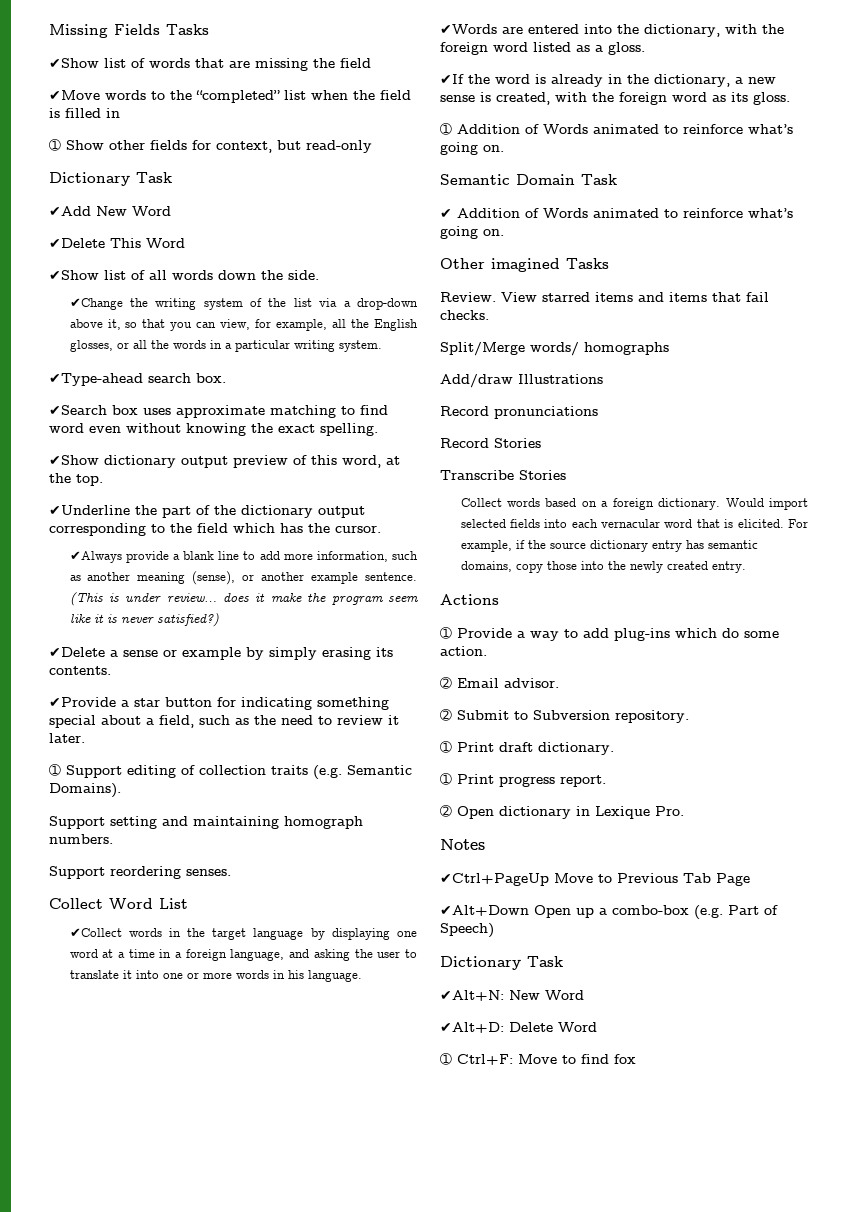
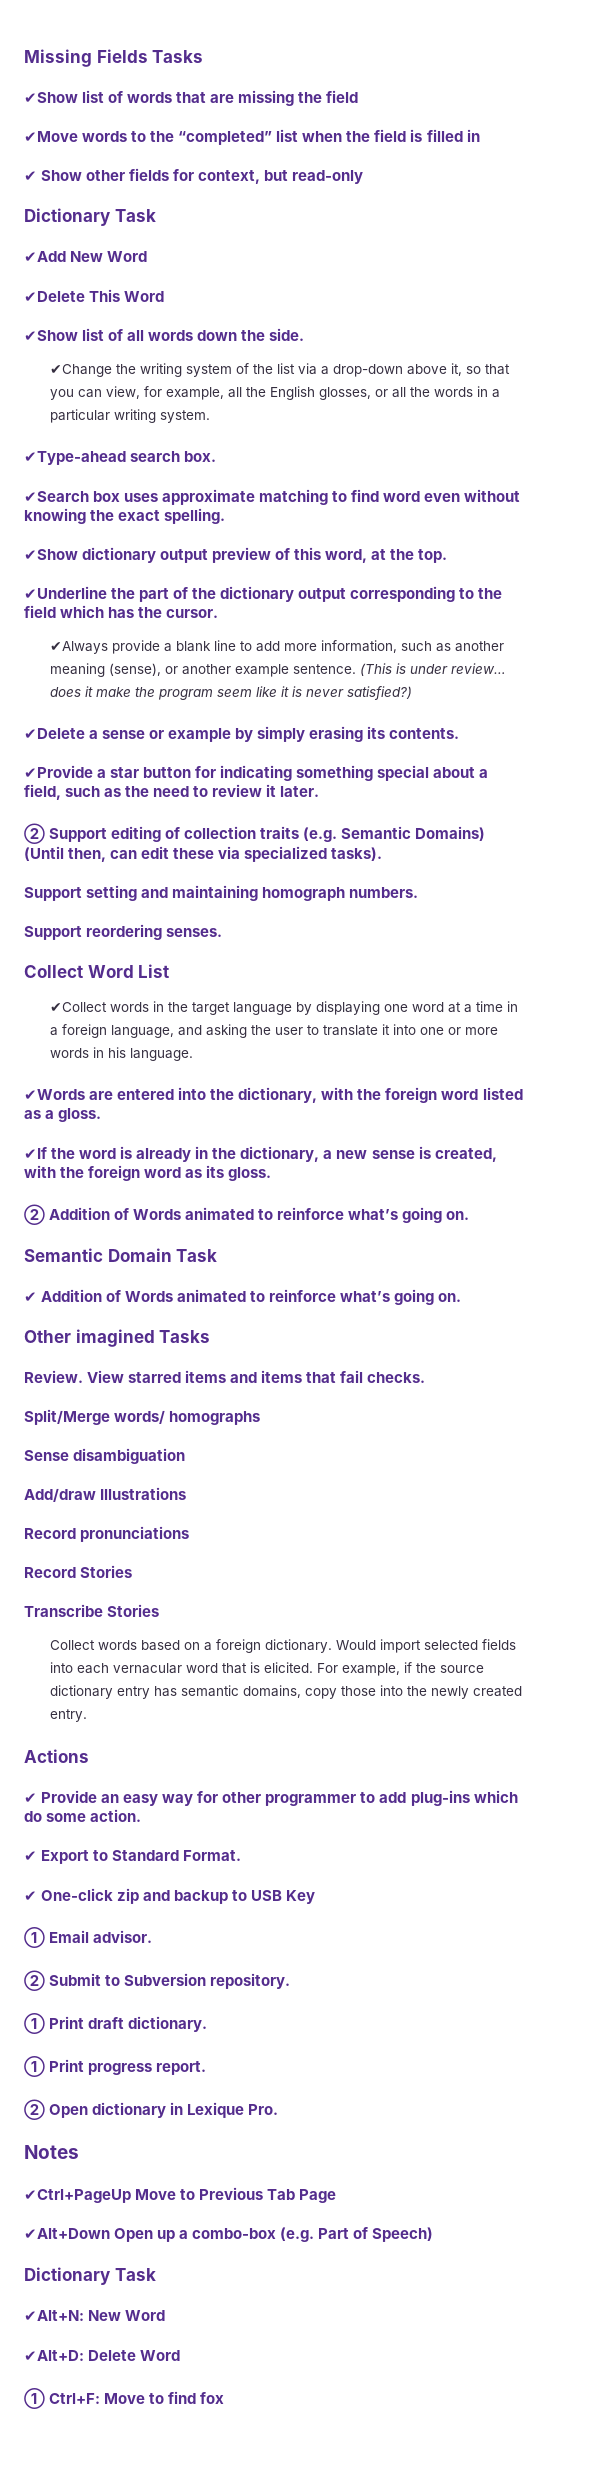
- ➀ Show other fields for context, but read-only
+ ✔ Show other fields for context, but read-only
- ➀ Support editing of collection traits (e.g. Semantic Domains).
+ ➁ Support editing of collection traits (e.g. Semantic Domains) (Until then, can edit these via specialized tasks).
- ➀ Addition of Words animated to reinforce what’s going on.
+ ➁ Addition of Words animated to reinforce what’s going on.
+ Sense disambiguation
- ➀ Provide a way to add plug-ins which do some action.
+ ✔ Provide an easy way for other programmer to add plug-ins which do some action.
- ➁ Email advisor.
+ ✔ Export to Standard Format.
+ ✔ One-click zip and backup to USB Key
+ ➀ Email advisor.

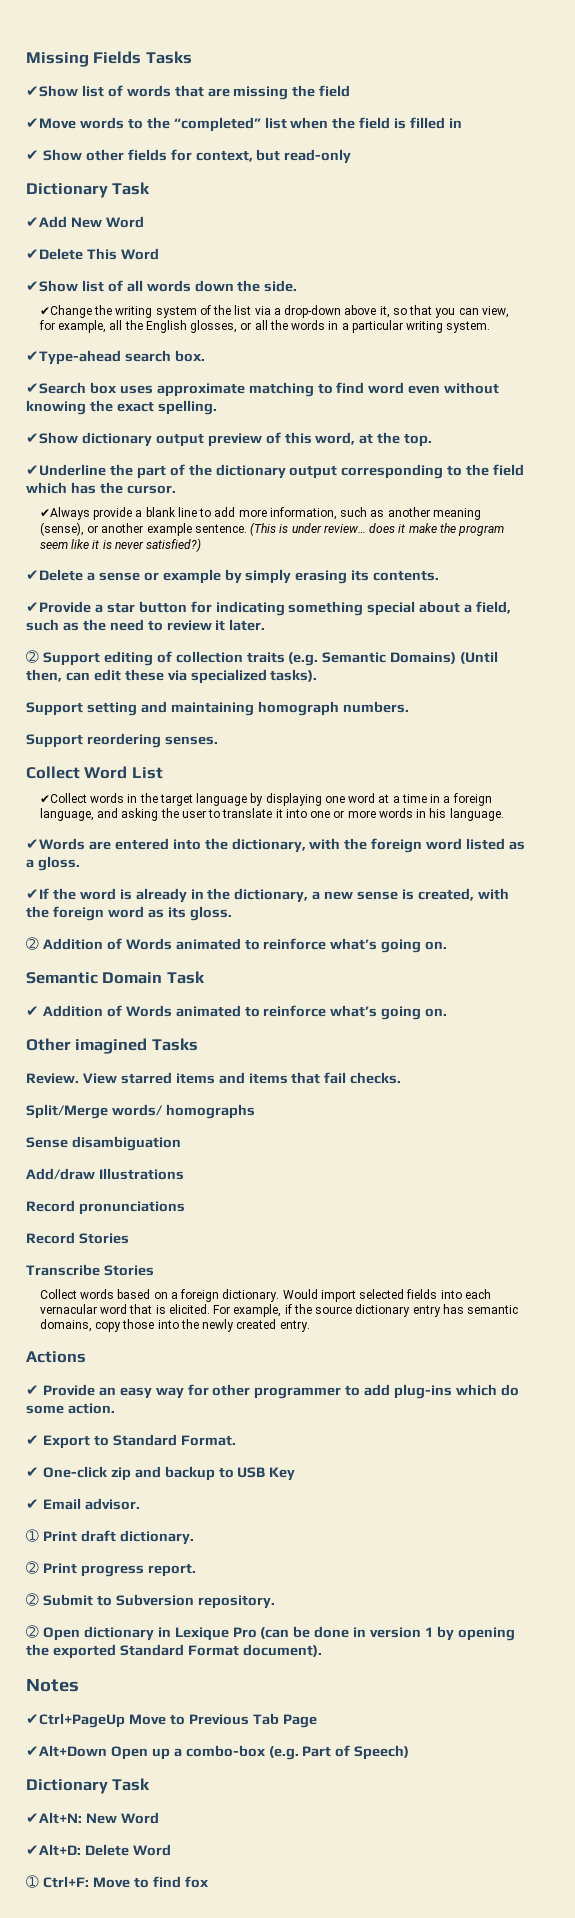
- ➀ Email advisor.
+ ✔ Email advisor.
+ ➀ Print draft dictionary.
+ ➁ Print progress report.
- ➀ Print draft dictionary.
- ➀ Print progress report.
- ➁ Open dictionary in Lexique Pro.
+ ➁ Open dictionary in Lexique Pro (can be done in version 1 by opening the exported Standard Format document).

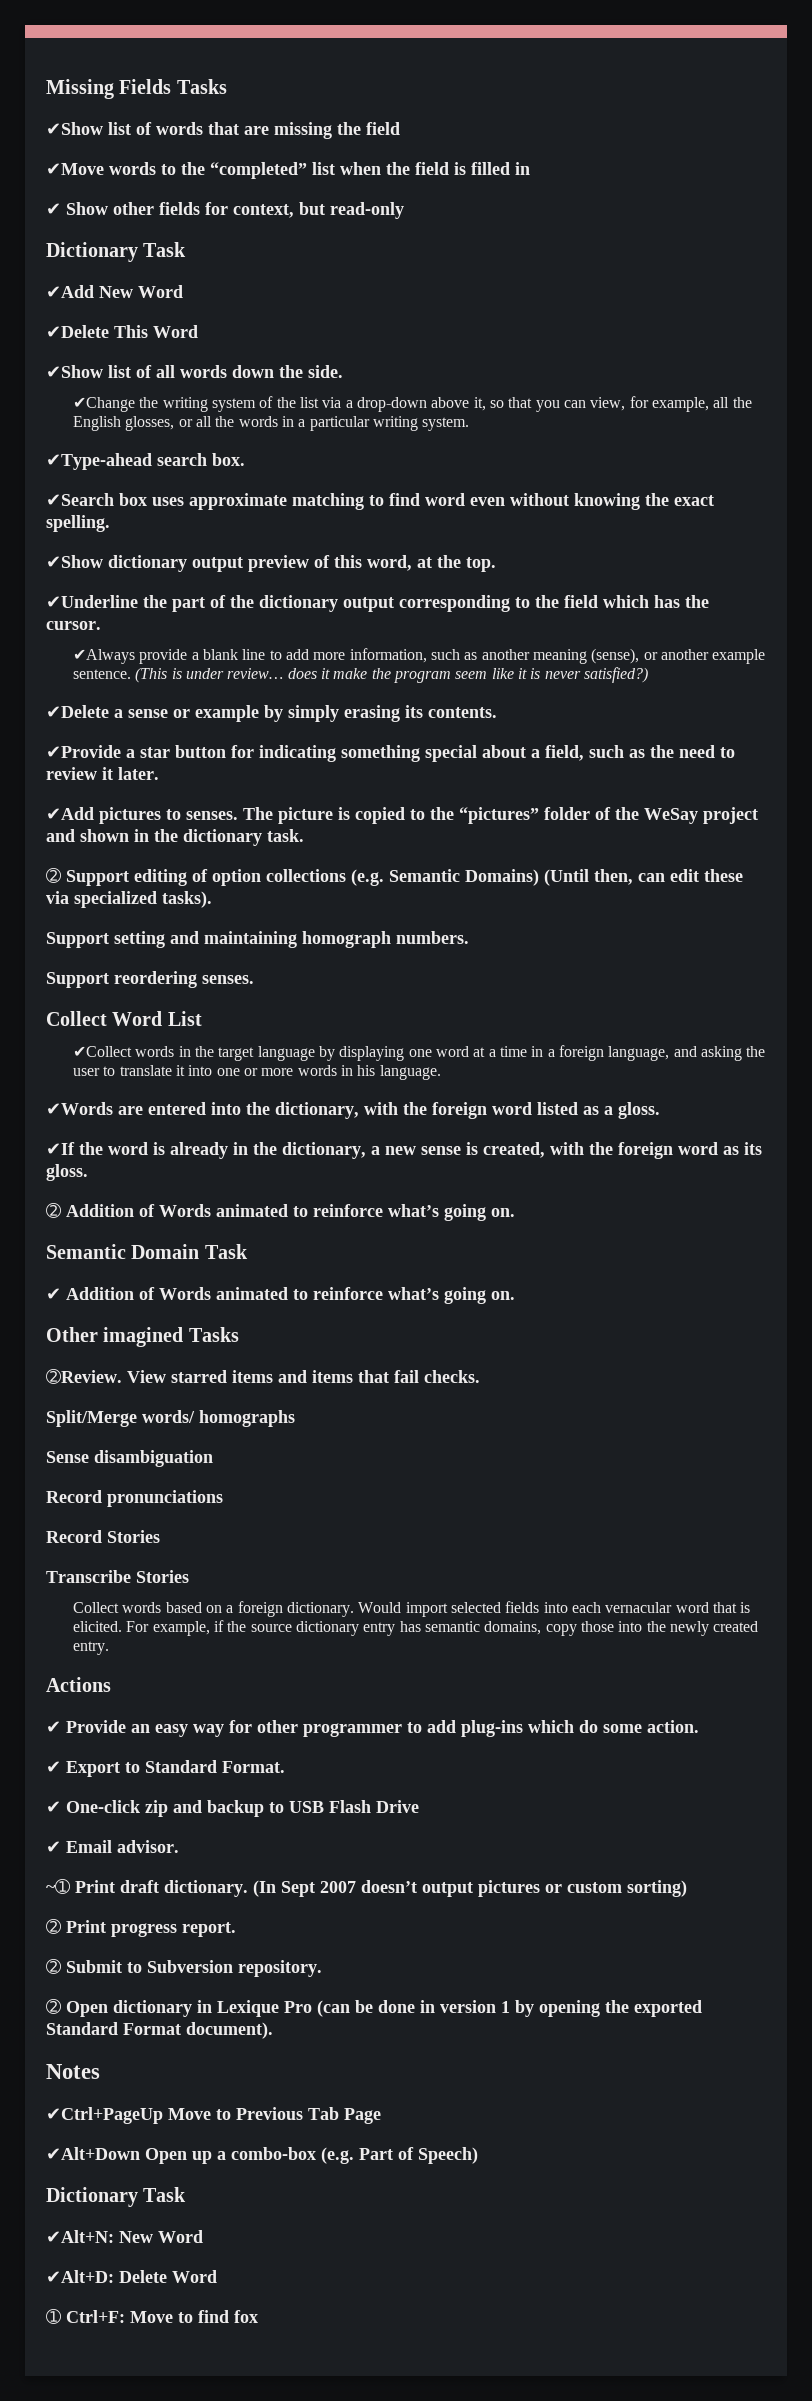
+ ✔Add pictures to senses. The picture is copied to the “pictures” folder of the WeSay project and shown in the dictionary task.
- ➁ Support editing of collection traits (e.g. Semantic Domains) (Until then, can edit these via specialized tasks).
+ ➁ Support editing of option collections (e.g. Semantic Domains) (Until then, can edit these via specialized tasks).
- Review.
+ ➁Review.
- Add/draw Illustrations
- ✔ One-click zip and backup to USB Key
+ ✔ One-click zip and backup to USB Flash Drive
- ➀ Print draft dictionary.
+ ~➀ Print draft dictionary. (In Sept 2007 doesn’t output pictures or custom sorting)

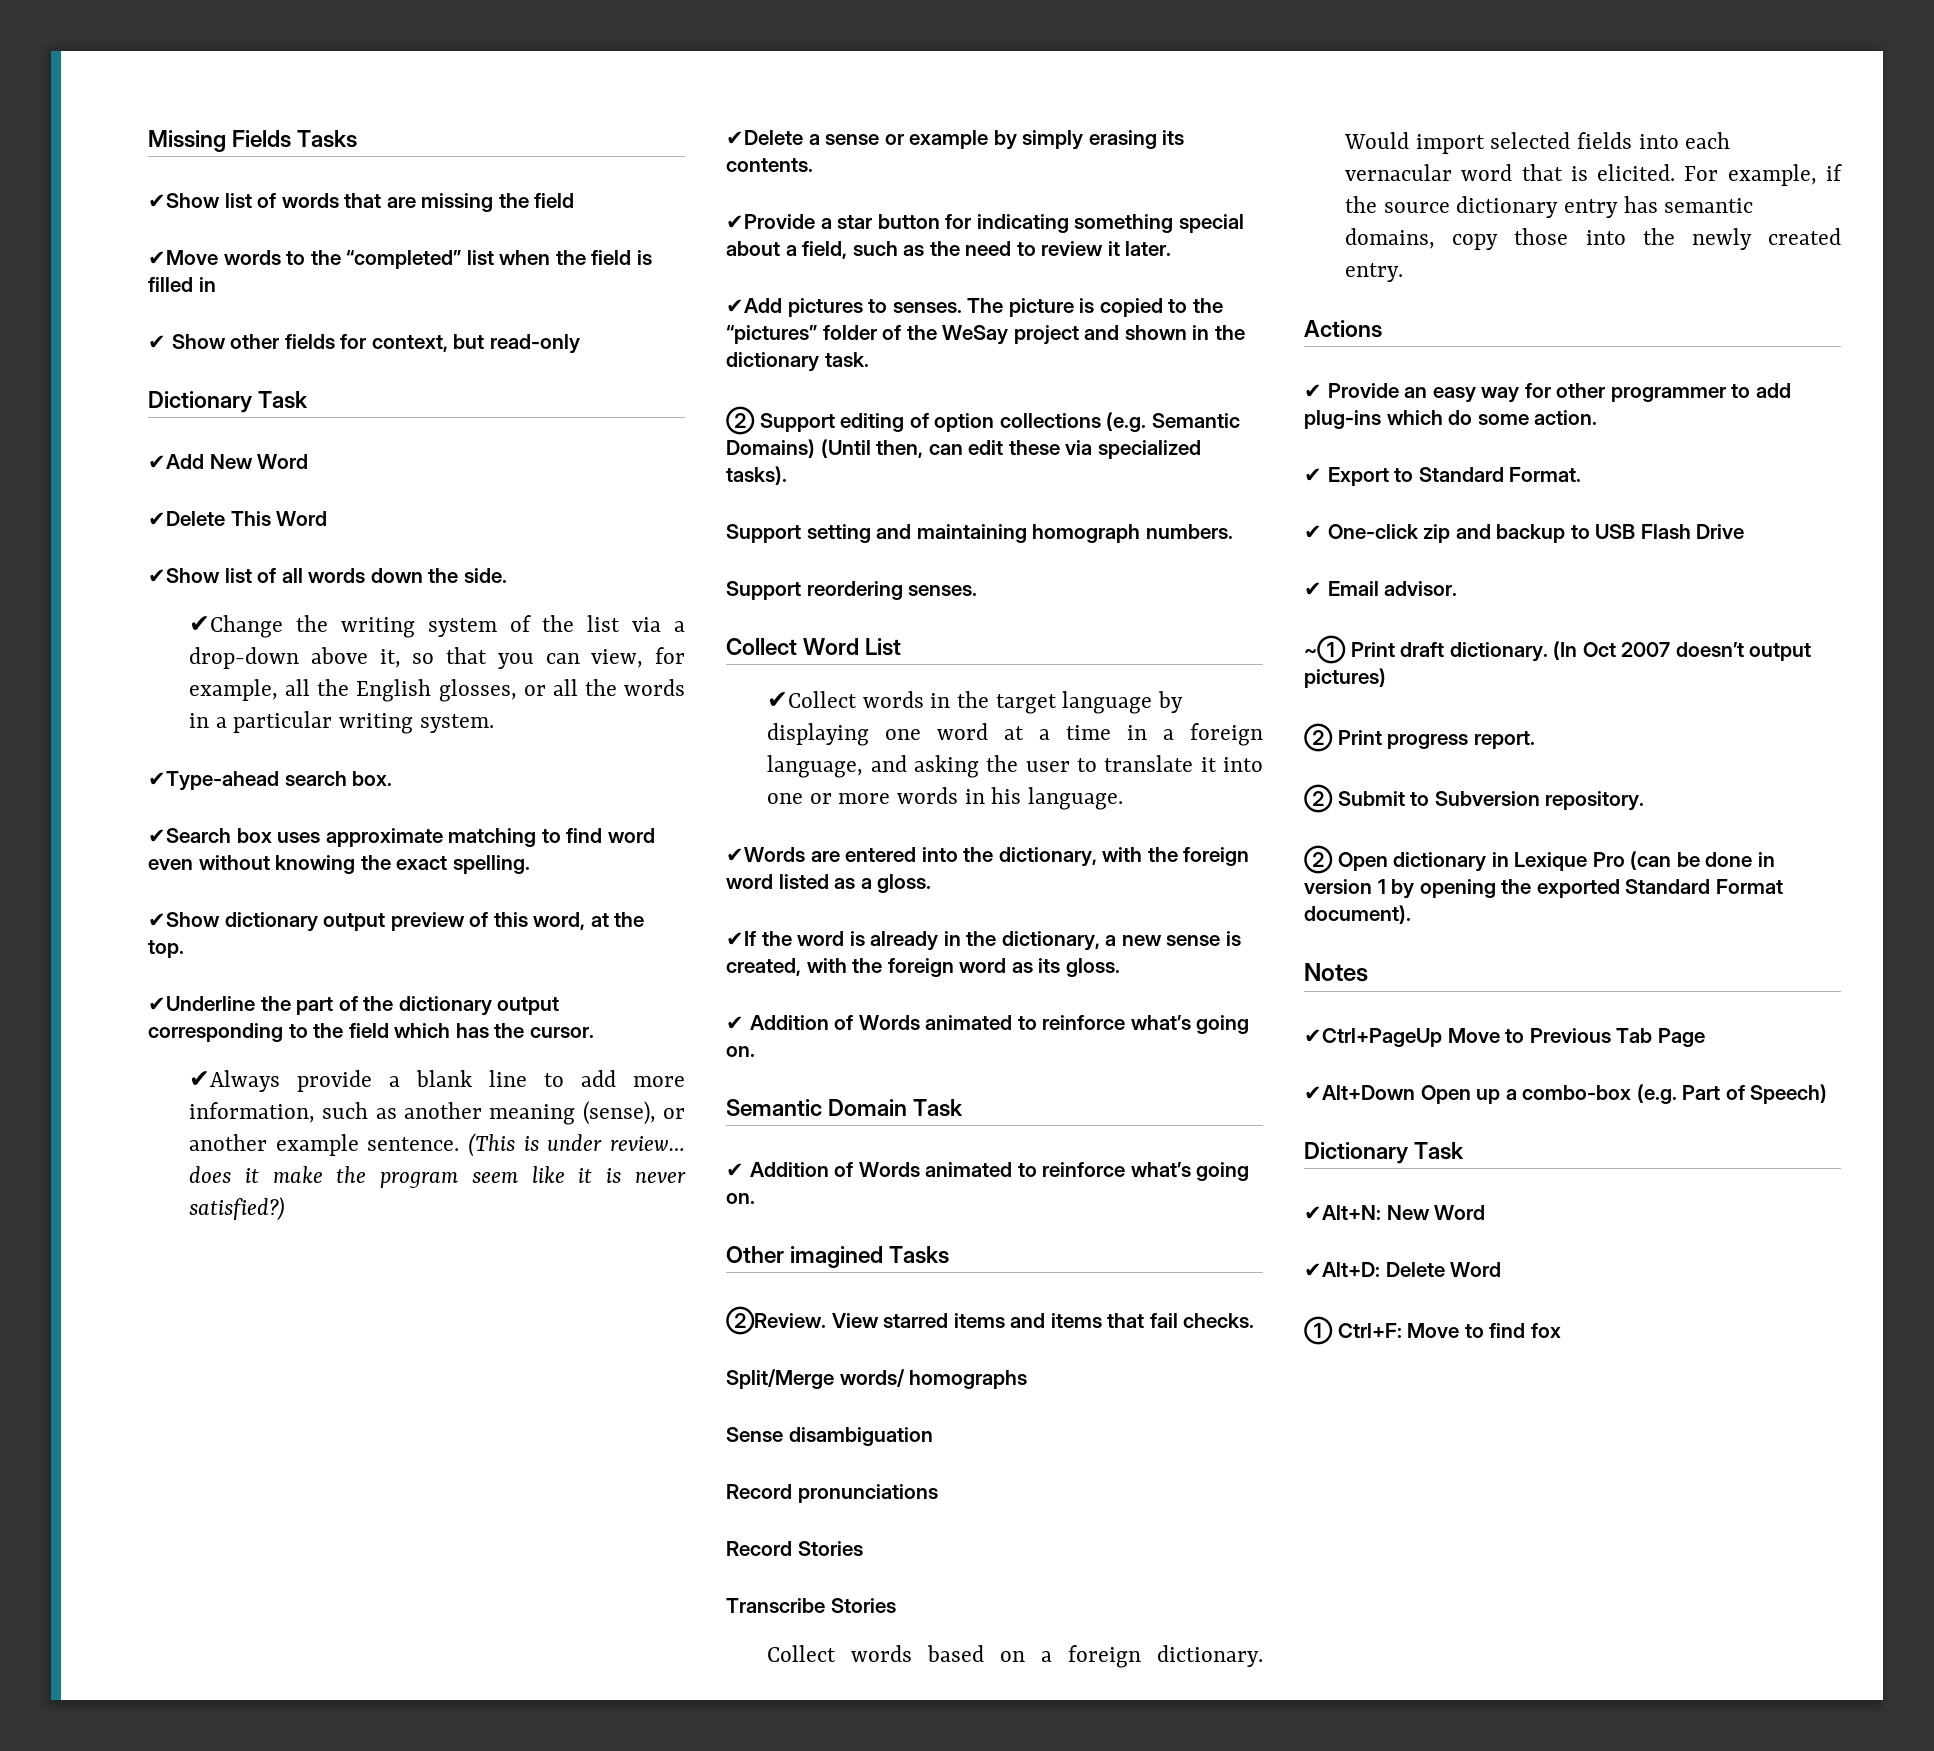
  ✔If the word is already in the dictionary, a new sense is created, with the foreign word as its gloss.
- ➁ Addition of Words animated to reinforce what’s going on.
+ ✔ Addition of Words animated to reinforce what’s going on.
- (In Sept 2007 doesn’t output pictures or custom sorting)
+ (In Oct 2007 doesn’t output pictures)

